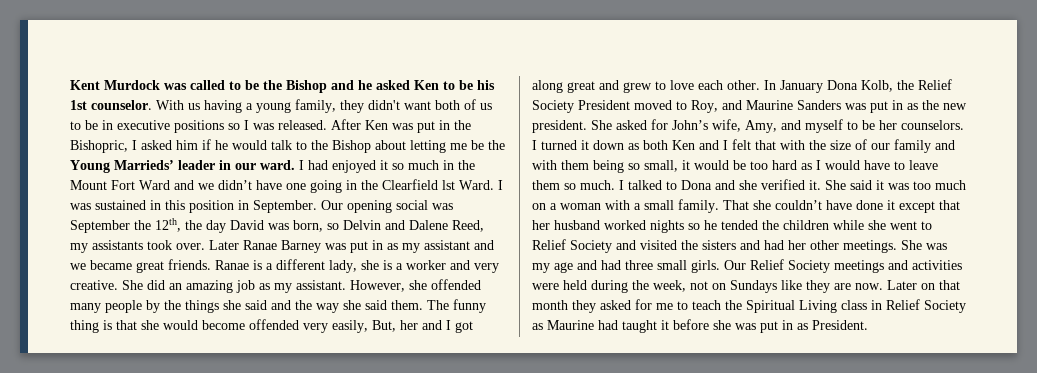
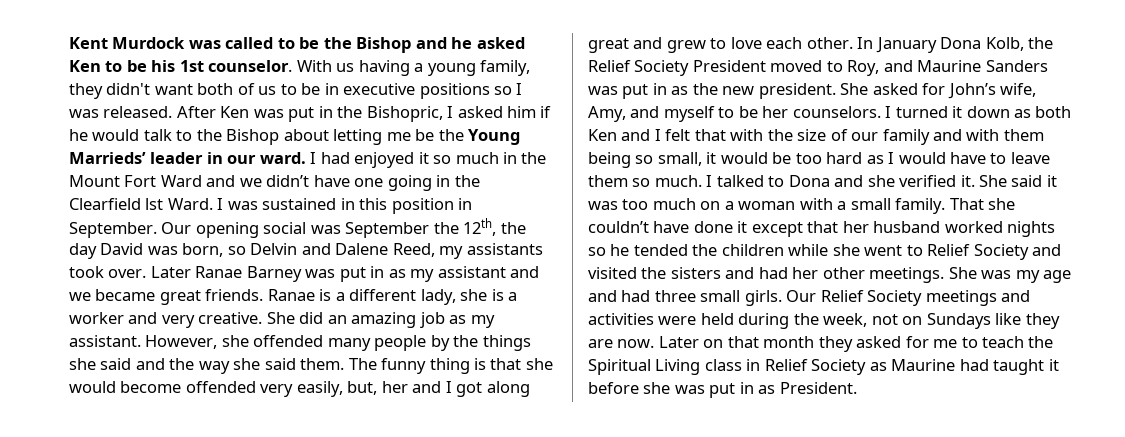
- The funny thing is that she would become offended very easily, But, her and I got along great and grew to love each other.
+ The funny thing is that she would become offended very easily, but, her and I got along great and grew to love each other.

